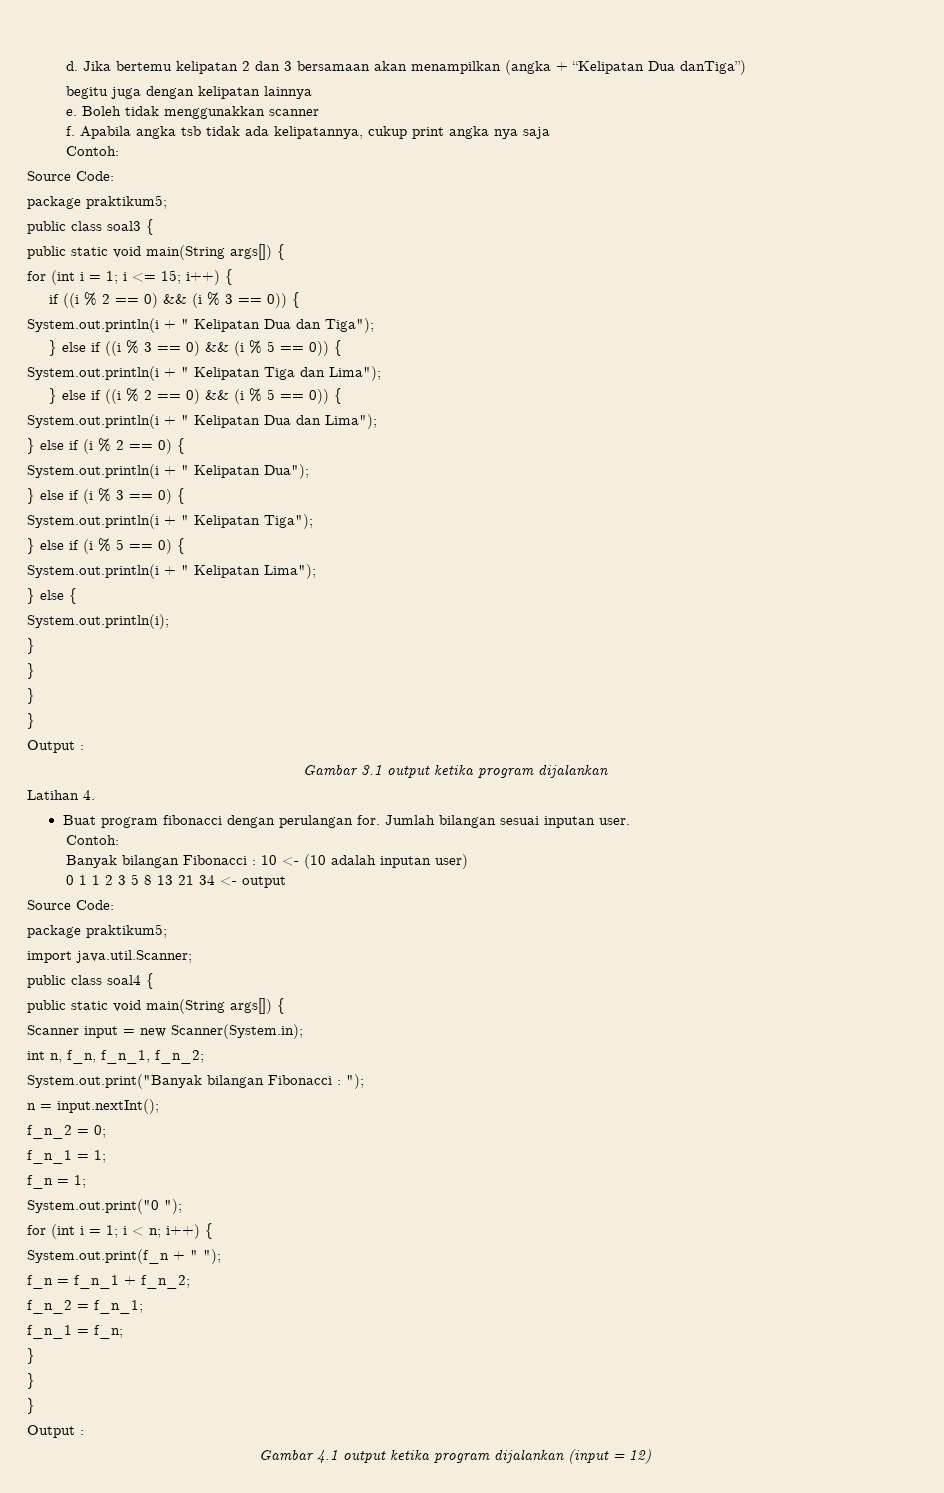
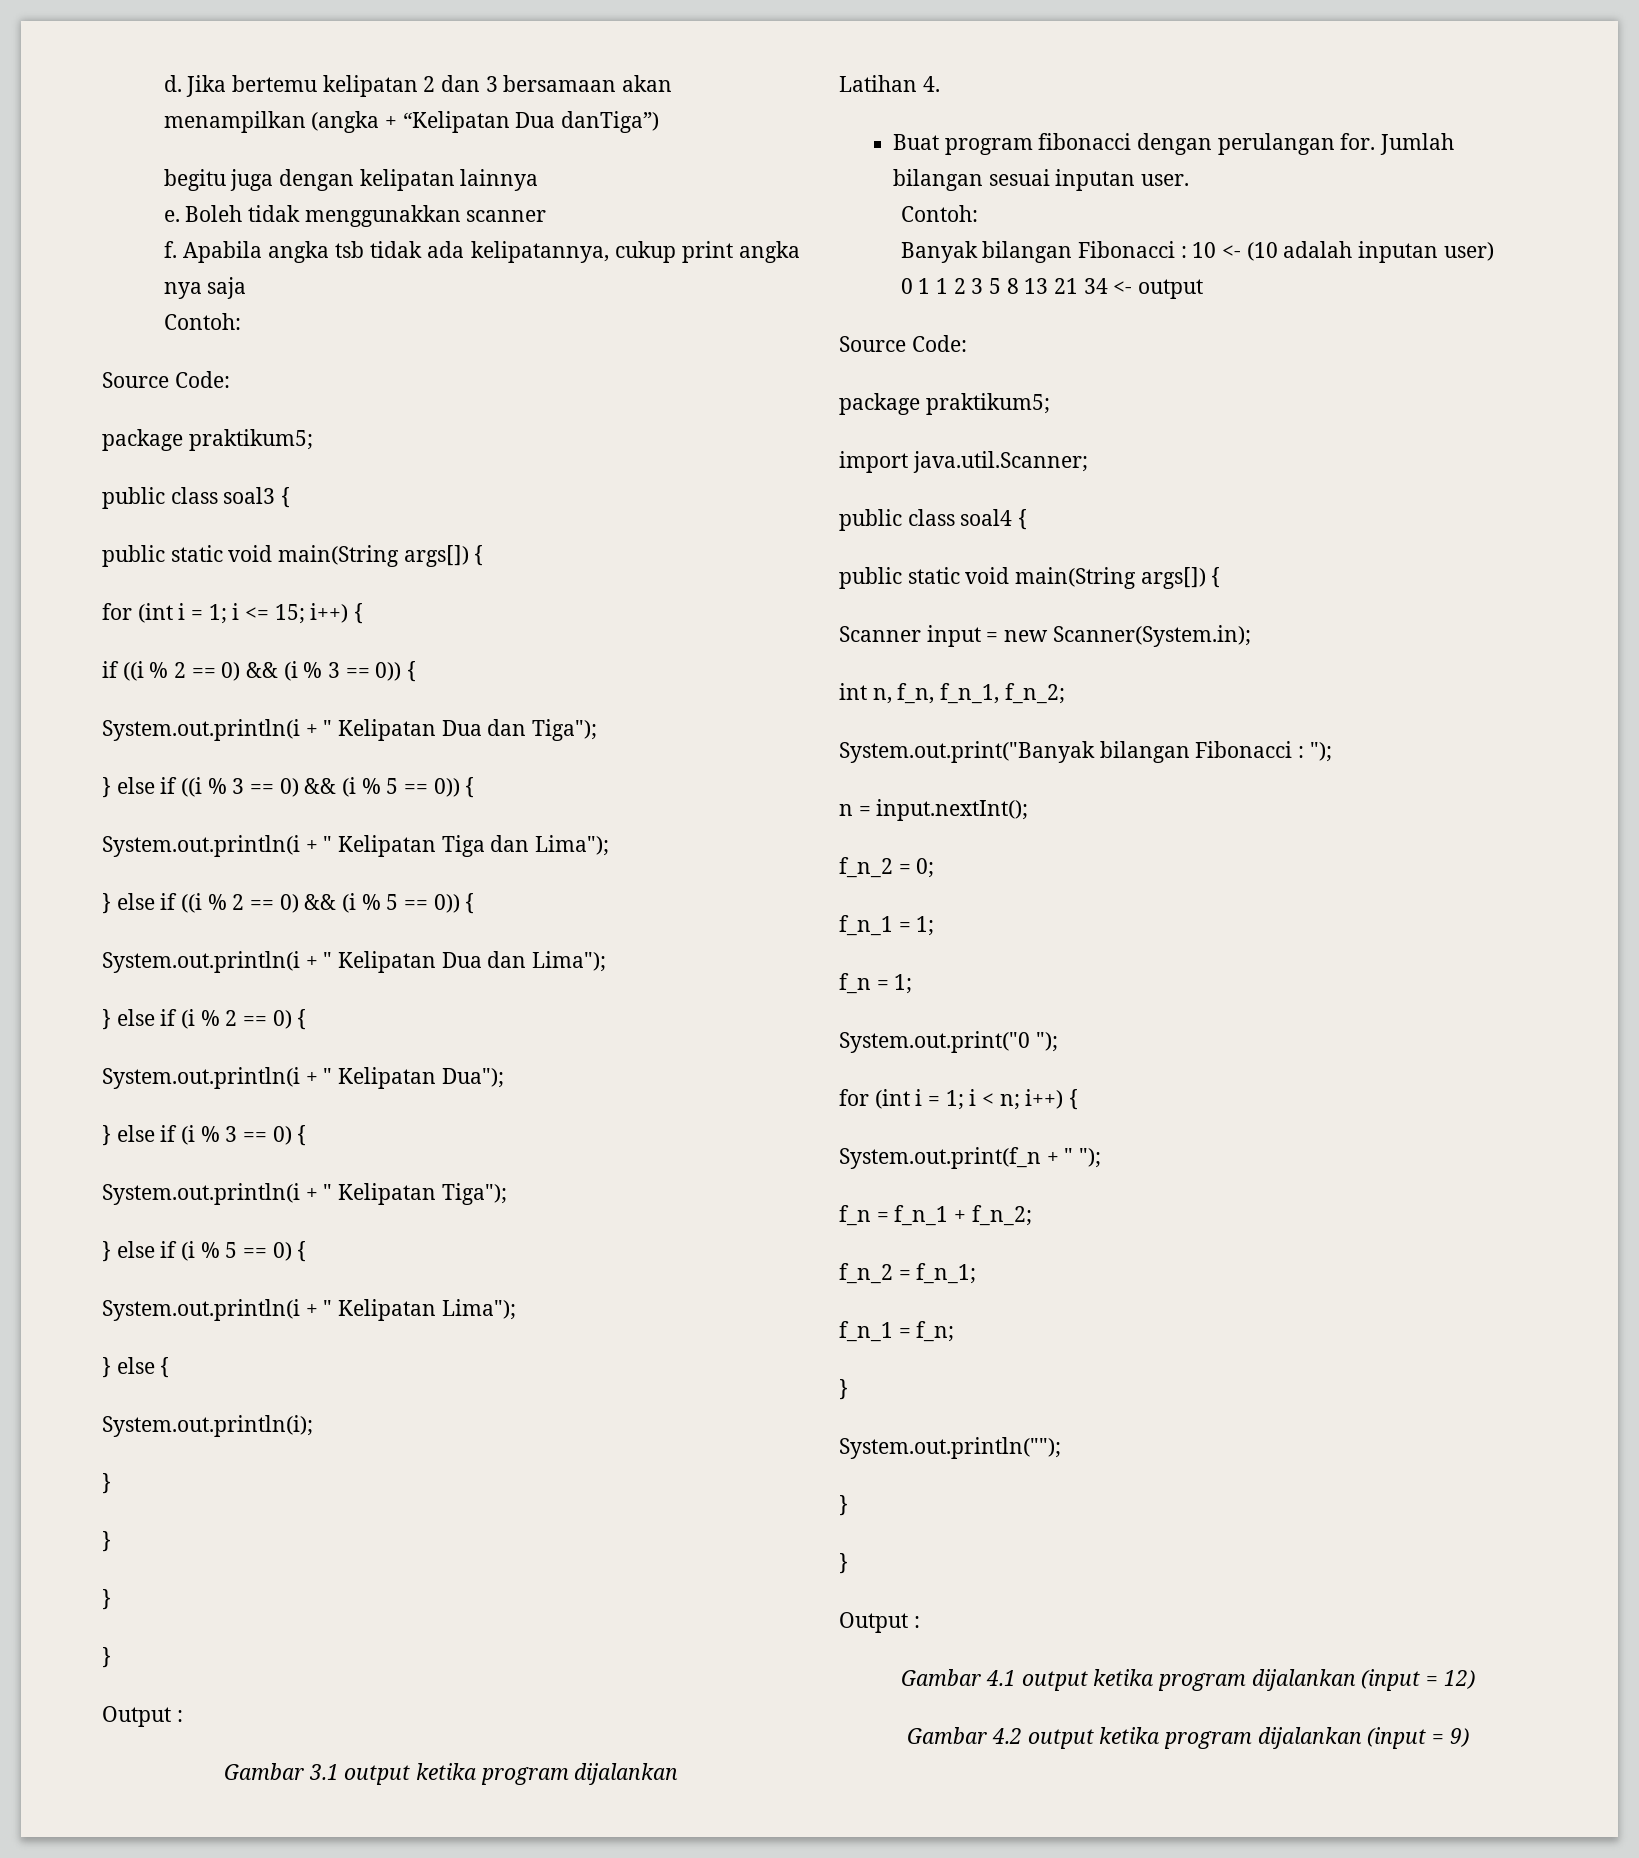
+ System.out.println("");
+ Gambar 4.2 output ketika program dijalankan (input = 9)

